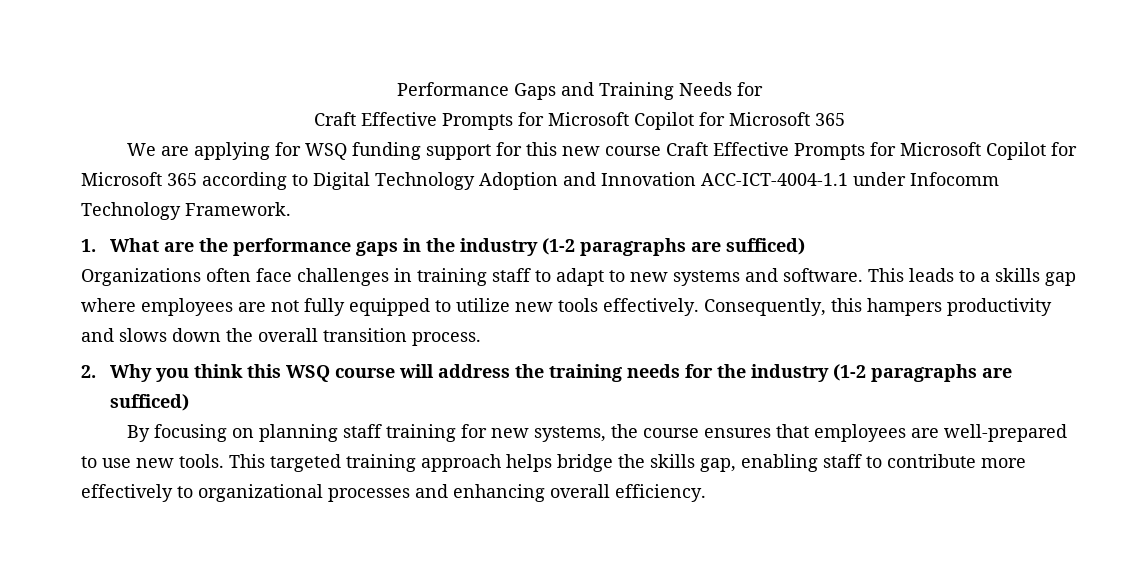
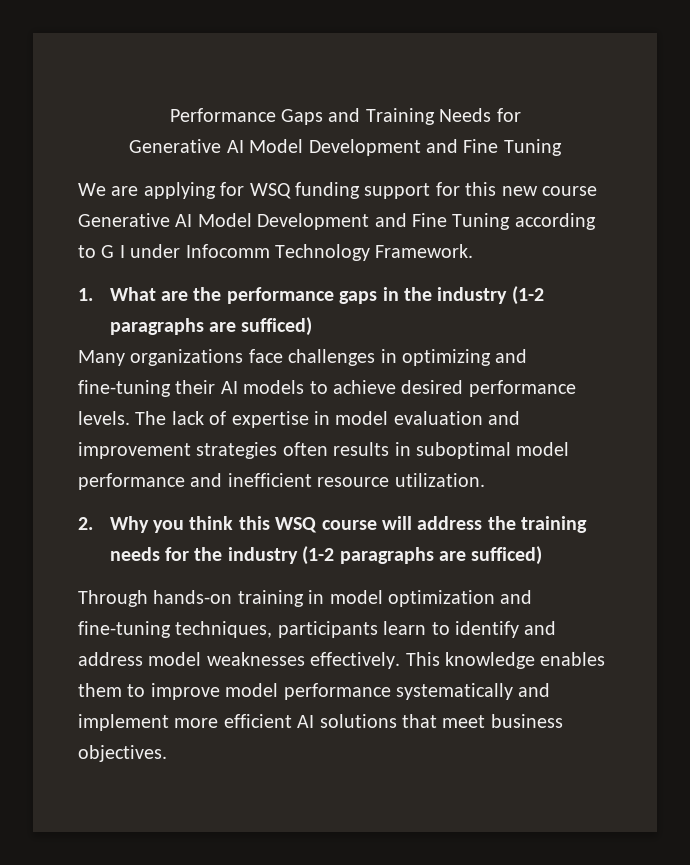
  Performance Gaps and Training Needs for
- Craft Effective Prompts for Microsoft Copilot for Microsoft 365
+ Generative AI Model Development and Fine Tuning
- We are applying for WSQ funding support for this new course Craft Effective Prompts for Microsoft Copilot for Microsoft 365 according to Digital Technology Adoption and Innovation ACC-ICT-4004-1.1 under Infocomm Technology Framework.
+ We are applying for WSQ funding support for this new course Generative AI Model Development and Fine Tuning according to G I under Infocomm Technology Framework.
- Organizations often face challenges in training staff to adapt to new systems and software. This leads to a skills gap where employees are not fully equipped to utilize new tools effectively. Consequently, this hampers productivity and slows down the overall transition process.
+ Many organizations face challenges in optimizing and fine-tuning their AI models to achieve desired performance levels. The lack of expertise in model evaluation and improvement strategies often results in suboptimal model performance and inefficient resource utilization.
- By focusing on planning staff training for new systems, the course ensures that employees are well-prepared to use new tools. This targeted training approach helps bridge the skills gap, enabling staff to contribute more effectively to organizational processes and enhancing overall efficiency.
+ Through hands-on training in model optimization and fine-tuning techniques, participants learn to identify and address model weaknesses effectively. This knowledge enables them to improve model performance systematically and implement more efficient AI solutions that meet business objectives.

